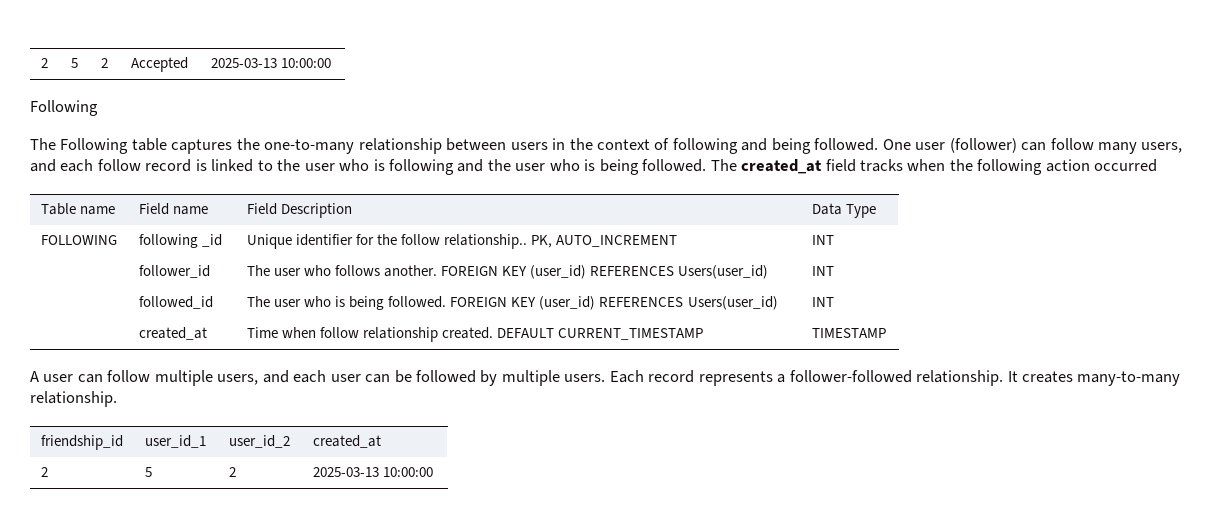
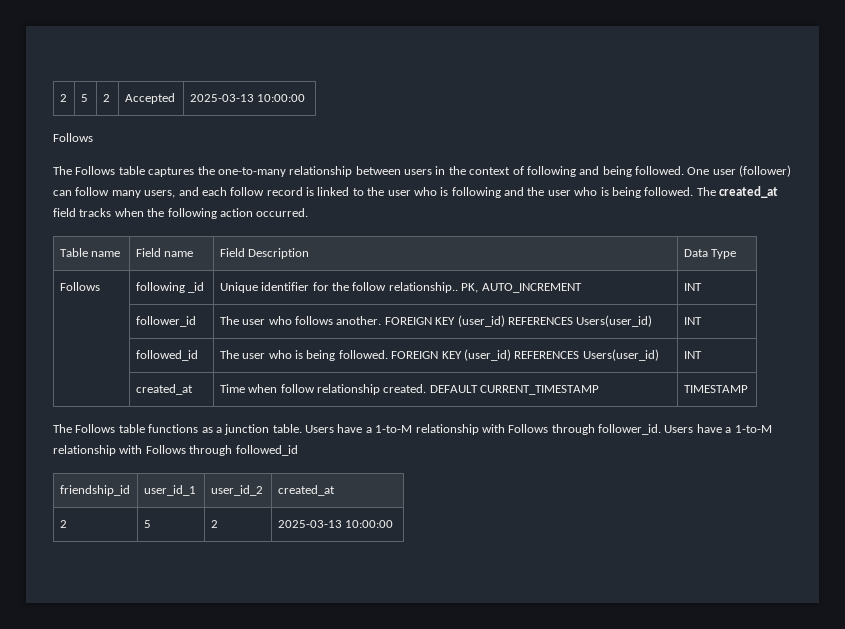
  2 | 5 | 2 | Accepted | 2025-03-13 10:00:00
- Following
- The Following table captures the one-to-many relationship between users in the context of following and being followed.
+ Follows
+ The Follows table captures the one-to-many relationship between users in the context of following and being followed.
- The created_at field tracks when the following action occurred
+ The created_at field tracks when the following action occurred.
- FOLLOWING | following _id | Unique identifier for the follow relationship.. PK, AUTO_INCREMENT | INT
+ Follows | following _id | Unique identifier for the follow relationship.. PK, AUTO_INCREMENT | INT
- A user can follow multiple users, and each user can be followed by multiple users. Each record represents a follower-followed relationship. It creates many-to-many relationship.
+ The Follows table functions as a junction table. Users have a 1-to-M relationship with Follows through follower_id. Users have a 1-to-M relationship with Follows through followed_id

